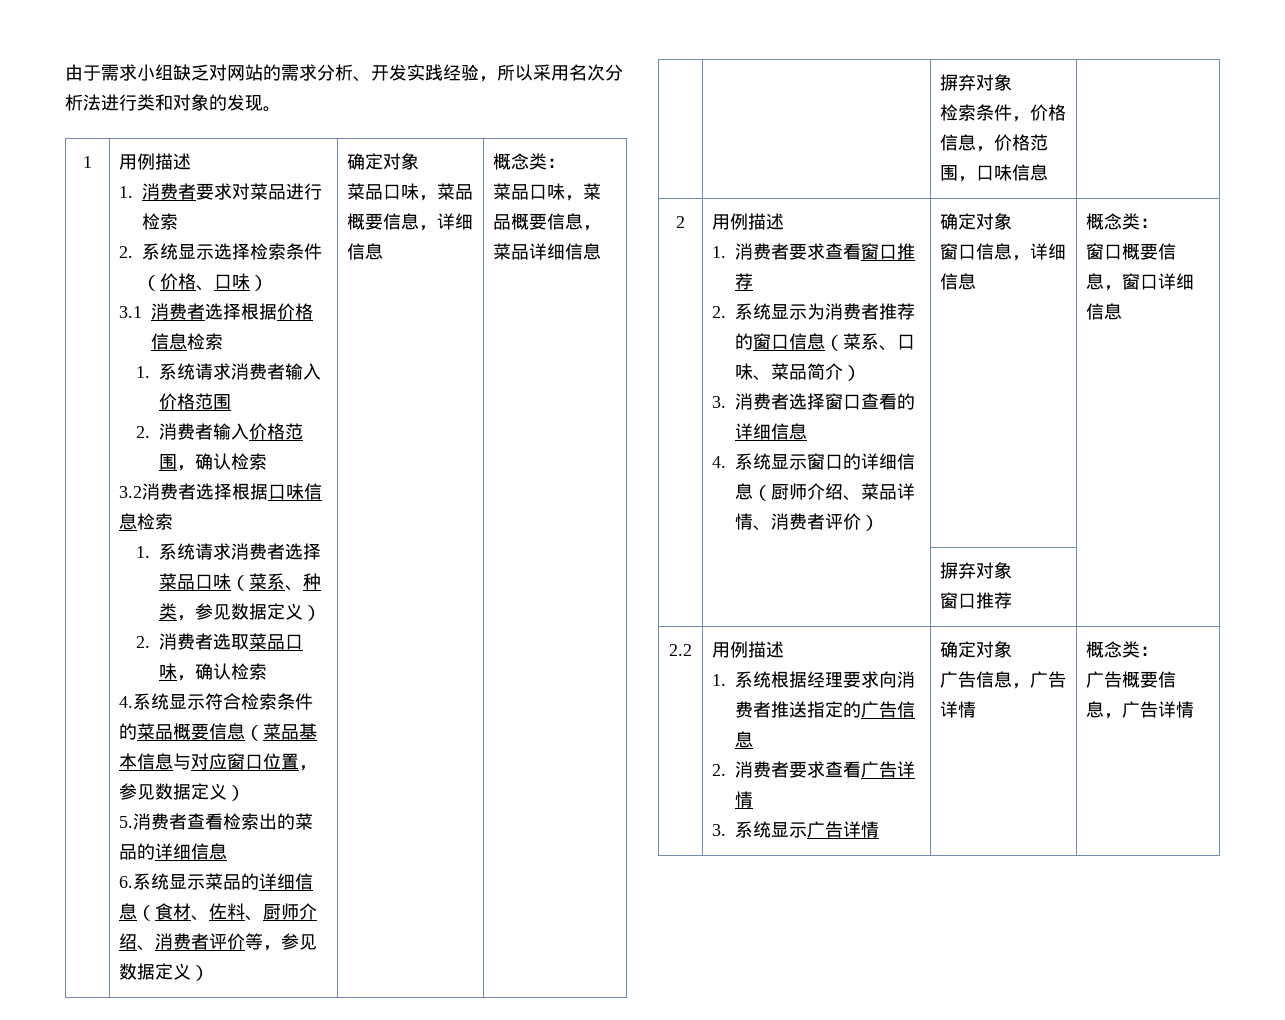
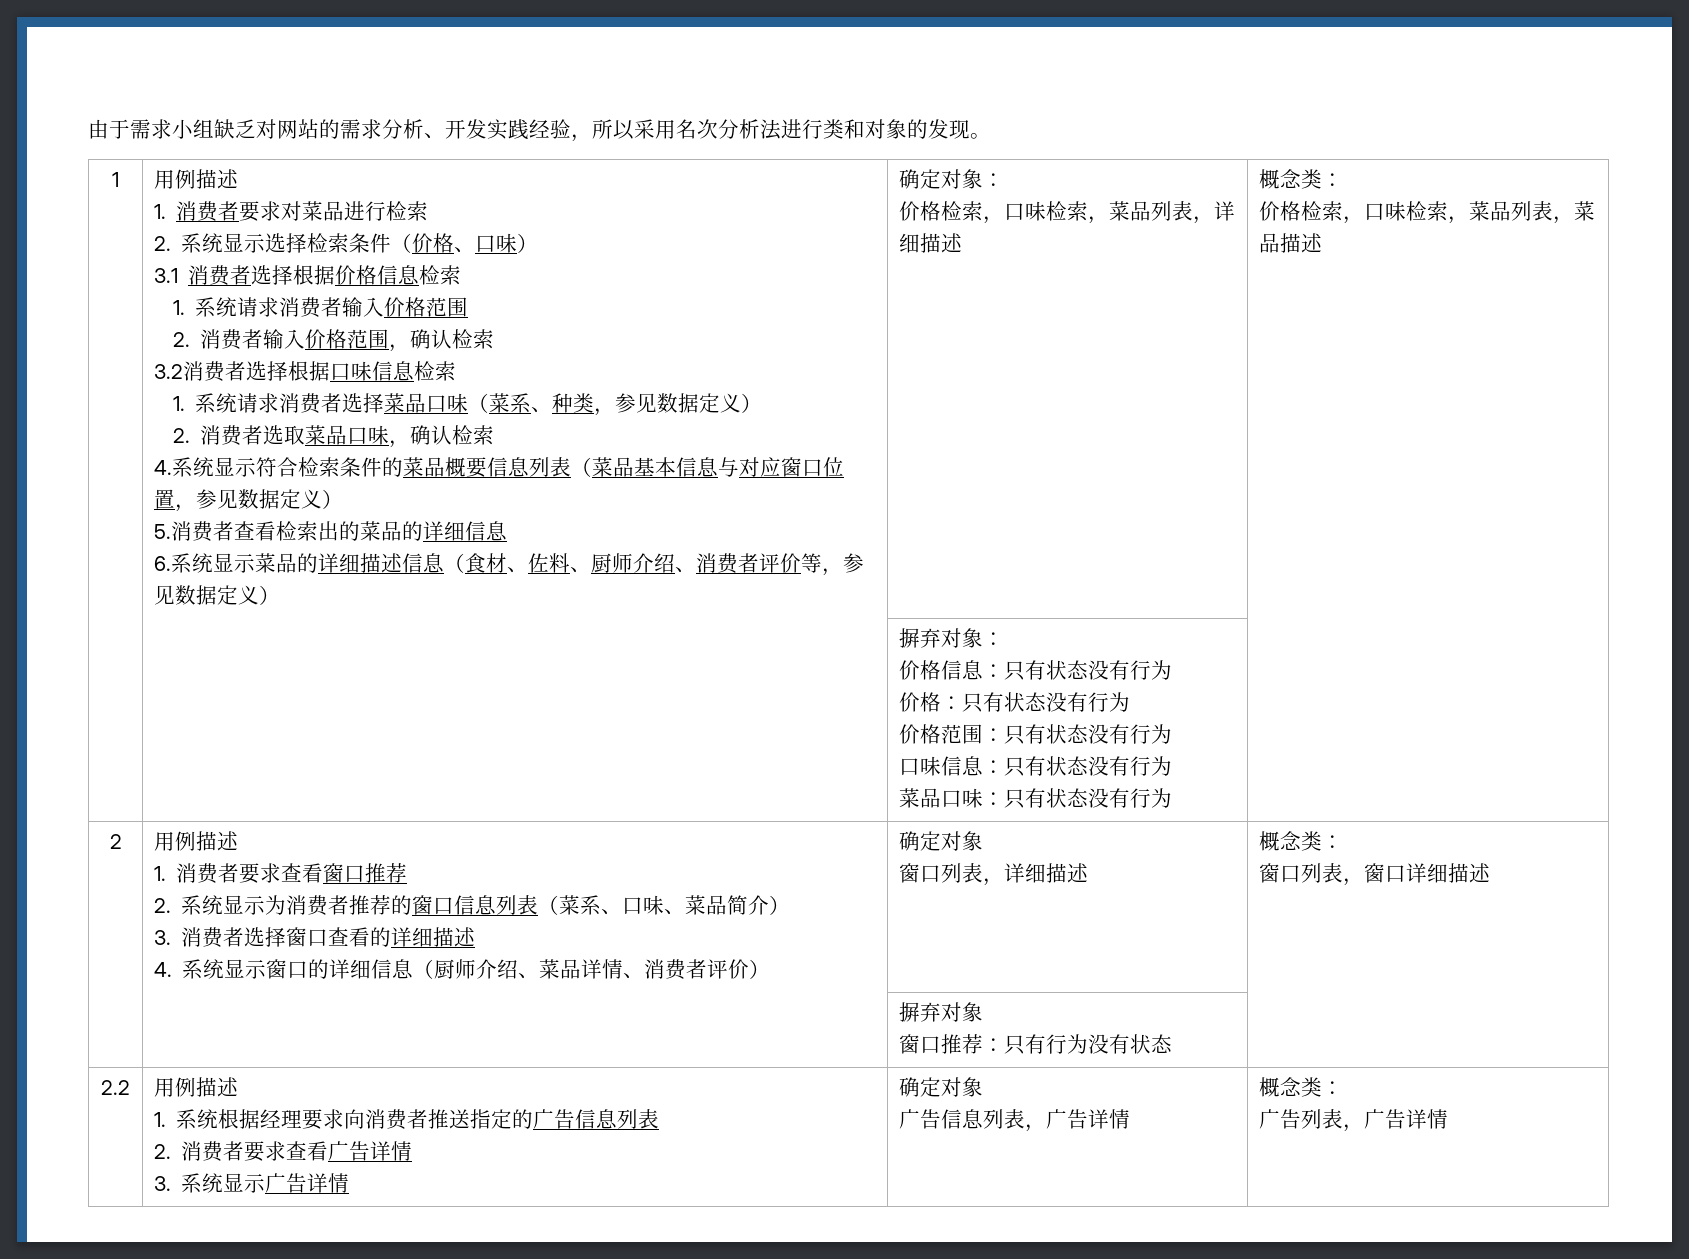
- 4.系统显示符合检索条件的菜品概要信息（菜品基本信息与对应窗口位置，参见数据定义）
+ 4.系统显示符合检索条件的菜品概要信息列表（菜品基本信息与对应窗口位置，参见数据定义）
- 6.系统显示菜品的详细信息（食材、佐料、厨师介绍、消费者评价等，参见数据定义） | 确定对象
- 菜品口味，菜品概要信息，详细信息 | 概念类：
- 菜品口味，菜品概要信息，菜品详细信息
- | | 摒弃对象
- 检索条件，价格信息，价格范围，口味信息 |
+ 6.系统显示菜品的详细描述信息（食材、佐料、厨师介绍、消费者评价等，参见数据定义） | 确定对象：
+ 价格检索，口味检索，菜品列表，详细描述 | 概念类：
+ 价格检索，口味检索，菜品列表，菜品描述
+ | | 摒弃对象：
+ 价格信息：只有状态没有行为
+ 价格：只有状态没有行为
+ 价格范围：只有状态没有行为
+ 口味信息：只有状态没有行为
+ 菜品口味：只有状态没有行为 |
- 2.系统显示为消费者推荐的窗口信息（菜系、口味、菜品简介）
+ 2.系统显示为消费者推荐的窗口信息列表（菜系、口味、菜品简介）
- 3.消费者选择窗口查看的详细信息
+ 3.消费者选择窗口查看的详细描述
- 窗口信息，详细信息
+ 窗口列表，详细描述
- 窗口概要信息，窗口详细信息
+ 窗口列表，窗口详细描述
  | | 摒弃对象
- 窗口推荐 |
+ 窗口推荐：只有行为没有状态 |
- 1.系统根据经理要求向消费者推送指定的广告信息
+ 1.系统根据经理要求向消费者推送指定的广告信息列表
- 广告信息，广告详情
+ 广告信息列表，广告详情
- 广告概要信息，广告详情
+ 广告列表，广告详情

